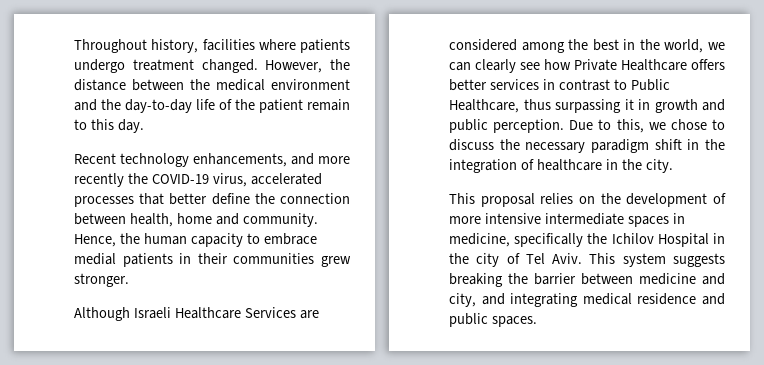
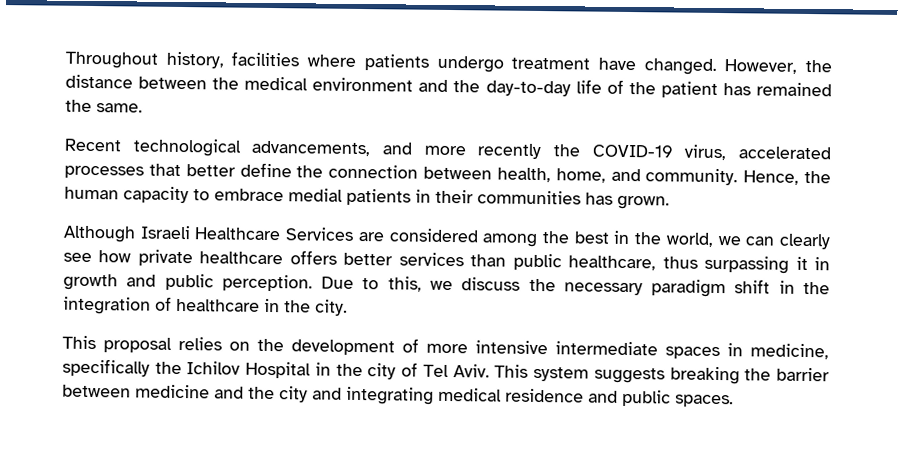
- Throughout history, facilities where patients undergo treatment changed.
+ Throughout history, facilities where patients undergo treatment have changed.
- However, the distance between the medical environment and the day-to-day life of the patient remain to this day.
+ However, the distance between the medical environment and the day-to-day life of the patient has remained the same.
- Recent technology enhancements, and more recently the COVID-19 virus, accelerated processes that better define the connection between health, home and community.
+ Recent technological advancements, and more recently the COVID-19 virus, accelerated processes that better define the connection between health, home, and community.
- Hence, the human capacity to embrace medial patients in their communities grew stronger.
+ Hence, the human capacity to embrace medial patients in their communities has grown.
- Although Israeli Healthcare Services are considered among the best in the world, we can clearly see how Private Healthcare offers better services in contrast to Public Healthcare, thus surpassing it in growth and public perception.
+ Although Israeli Healthcare Services are considered among the best in the world, we can clearly see how private healthcare offers better services than public healthcare, thus surpassing it in growth and public perception.
- Due to this, we chose to discuss the necessary paradigm shift in the integration of healthcare in the city.
+ Due to this, we discuss the necessary paradigm shift in the integration of healthcare in the city.
- This system suggests breaking the barrier between medicine and city, and integrating medical residence and public spaces.
+ This system suggests breaking the barrier between medicine and the city and integrating medical residence and public spaces.

